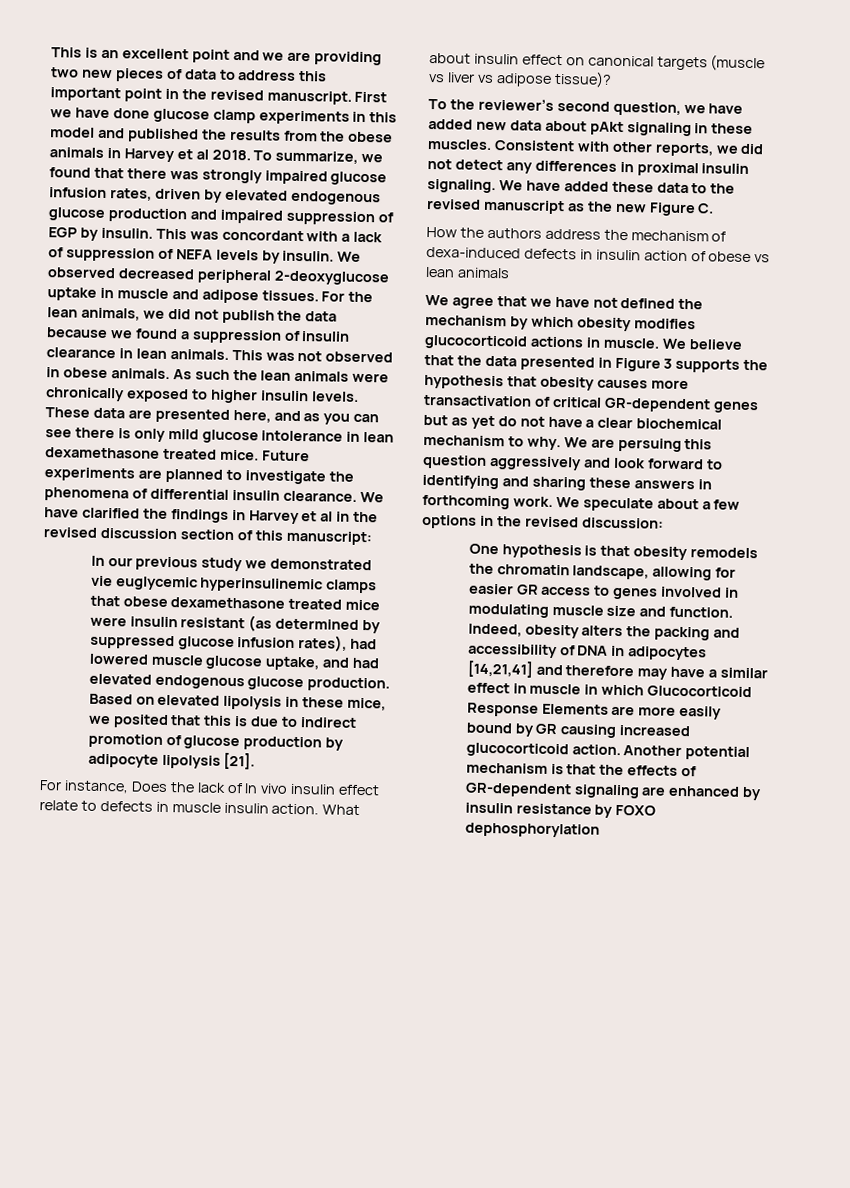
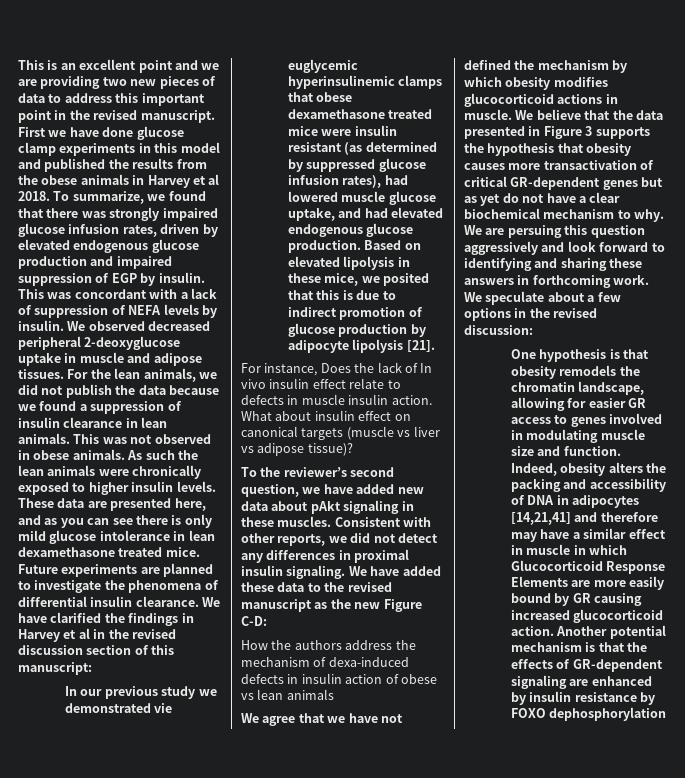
- We have added these data to the revised manuscript as the new Figure C.
+ We have added these data to the revised manuscript as the new Figure C-D:

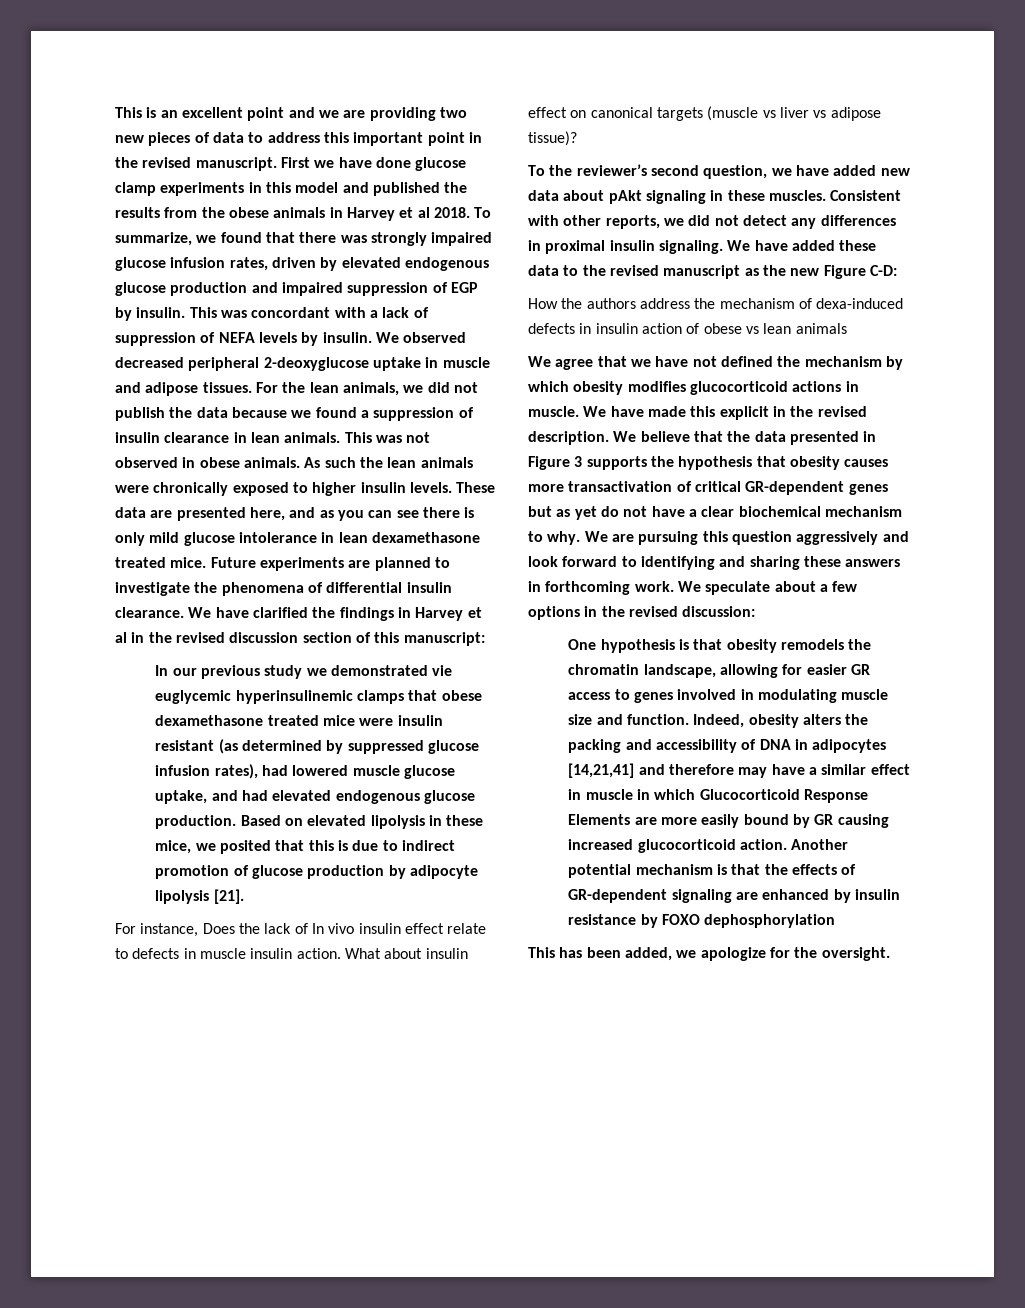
- We believe that the data presented in Figure 3 supports the hypothesis that obesity causes more transactivation of critical GR-dependent genes but as yet do not have a clear biochemical mechanism to why.
+ We have made this explicit in the revised description. We believe that the data presented in Figure 3 supports the hypothesis that obesity causes more transactivation of critical GR-dependent genes but as yet do not have a clear biochemical mechanism to why.
- We are persuing this question aggressively and look forward to identifying and sharing these answers in forthcoming work.
+ We are pursuing this question aggressively and look forward to identifying and sharing these answers in forthcoming work.
+ This has been added, we apologize for the oversight.

